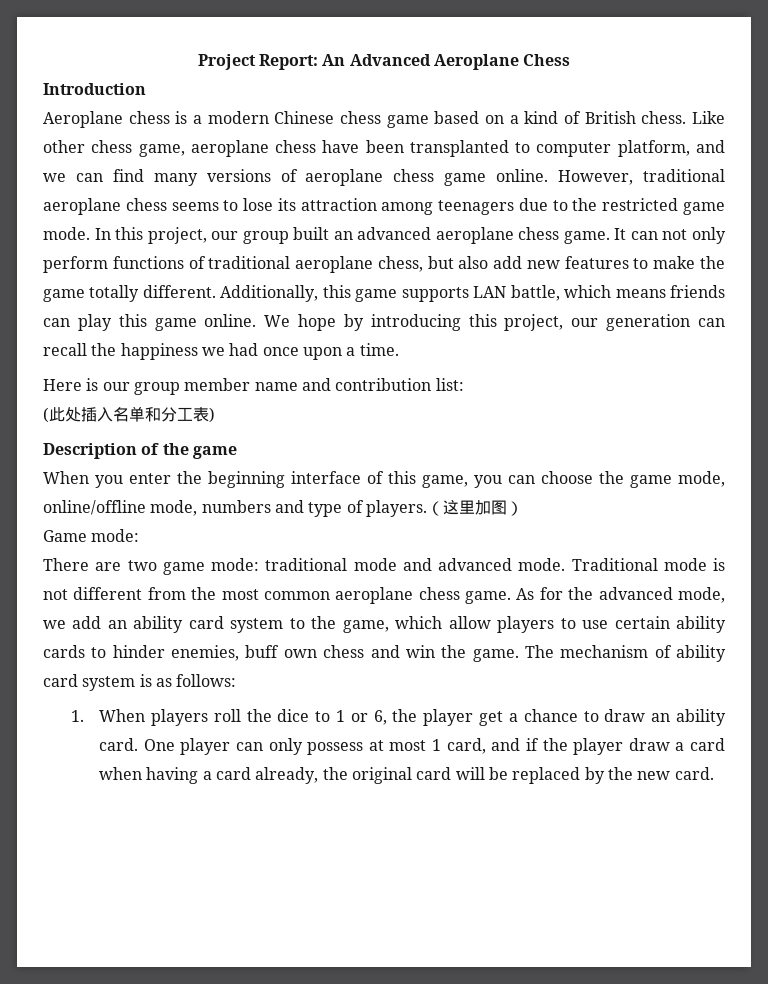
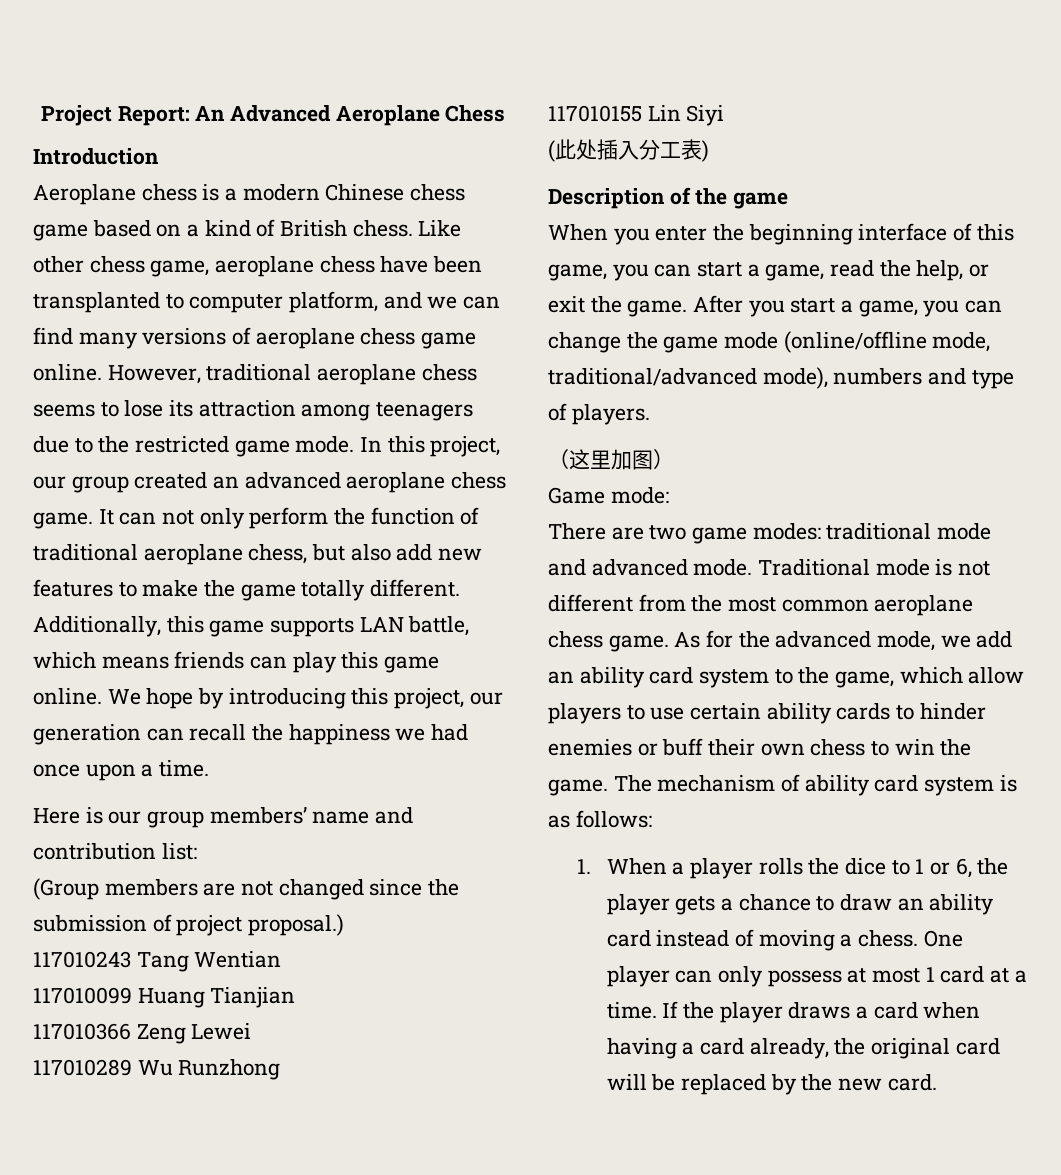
- In this project, our group built an advanced aeroplane chess game.
+ In this project, our group created an advanced aeroplane chess game.
- It can not only perform functions of traditional aeroplane chess, but also add new features to make the game totally different.
+ It can not only perform the function of traditional aeroplane chess, but also add new features to make the game totally different.
- Here is our group member name and contribution list:
+ Here is our group members’ name and contribution list:
+ (Group members are not changed since the submission of project proposal.)
+ 117010243 Tang Wentian
+ 117010099 Huang Tianjian
+ 117010366 Zeng Lewei
+ 117010289 Wu Runzhong
+ 117010155 Lin Siyi
- (此处插入名单和分工表)
+ (此处插入分工表)
- When you enter the beginning interface of this game, you can choose the game mode, online/offline mode, numbers and type of players.（这里加图）
+ When you enter the beginning interface of this game, you can start a game, read the help, or exit the game. After you start a game, you can change the game mode (online/offline mode, traditional/advanced mode), numbers and type of players.
+ （这里加图）
- There are two game mode: traditional mode and advanced mode.
+ There are two game modes: traditional mode and advanced mode.
- As for the advanced mode, we add an ability card system to the game, which allow players to use certain ability cards to hinder enemies, buff own chess and win the game.
+ As for the advanced mode, we add an ability card system to the game, which allow players to use certain ability cards to hinder enemies or buff their own chess to win the game.
- 1. When players roll the dice to 1 or 6, the player get a chance to draw an ability card.
+ 1. When a player rolls the dice to 1 or 6, the player gets a chance to draw an ability card instead of moving a chess.
- One player can only possess at most 1 card, and if the player draw a card when having a card already, the original card will be replaced by the new card.
+ One player can only possess at most 1 card at a time. If the player draws a card when having a card already, the original card will be replaced by the new card.

